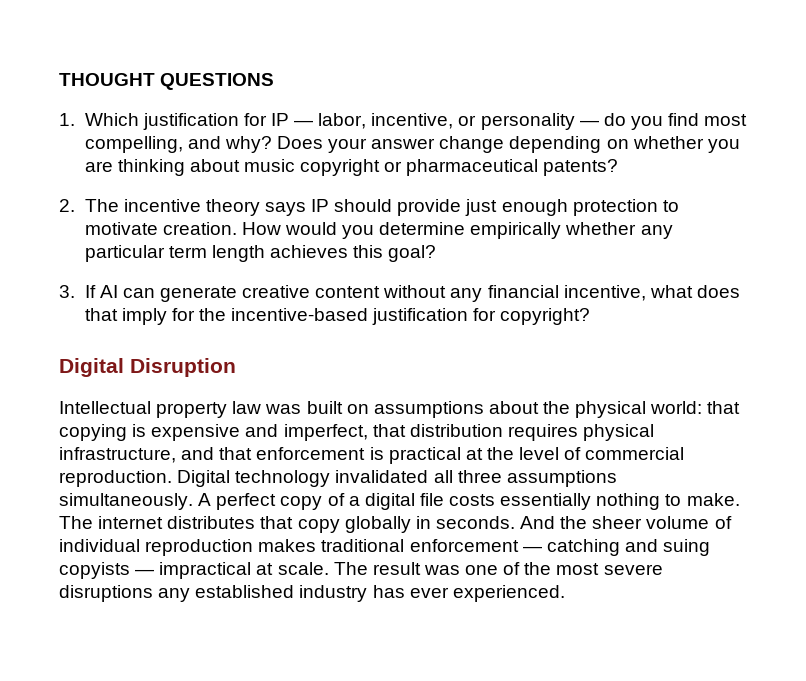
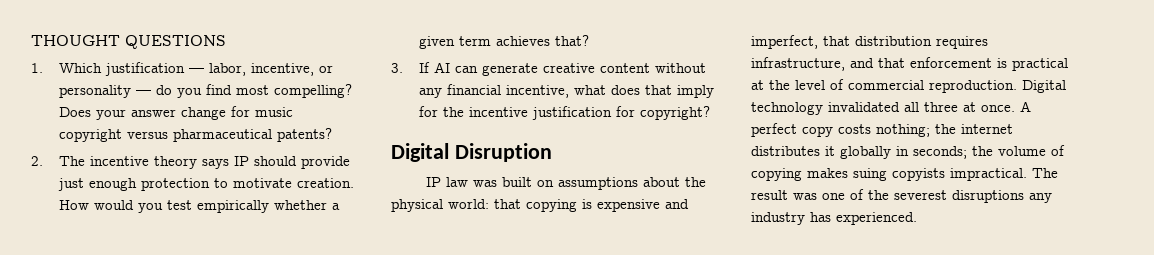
- 1. Which justification for IP — labor, incentive, or personality — do you find most compelling, and why?
+ 1. Which justification — labor, incentive, or personality — do you find most compelling?
- Does your answer change depending on whether you are thinking about music copyright or pharmaceutical patents?
+ Does your answer change for music copyright versus pharmaceutical patents?
- How would you determine empirically whether any particular term length achieves this goal?
+ How would you test empirically whether a given term achieves that?
- 3. If AI can generate creative content without any financial incentive, what does that imply for the incentive-based justification for copyright?
+ 3. If AI can generate creative content without any financial incentive, what does that imply for the incentive justification for copyright?
- Intellectual property law was built on assumptions about the physical world: that copying is expensive and imperfect, that distribution requires physical infrastructure, and that enforcement is practical at the level of commercial reproduction.
+ IP law was built on assumptions about the physical world: that copying is expensive and imperfect, that distribution requires infrastructure, and that enforcement is practical at the level of commercial reproduction.
- Digital technology invalidated all three assumptions simultaneously.
+ Digital technology invalidated all three at once.
- A perfect copy of a digital file costs essentially nothing to make. The internet distributes that copy globally in seconds. And the sheer volume of individual reproduction makes traditional enforcement — catching and suing copyists — impractical at scale.
+ A perfect copy costs nothing; the internet distributes it globally in seconds; the volume of copying makes suing copyists impractical.
- The result was one of the most severe disruptions any established industry has ever experienced.
+ The result was one of the severest disruptions any industry has experienced.

